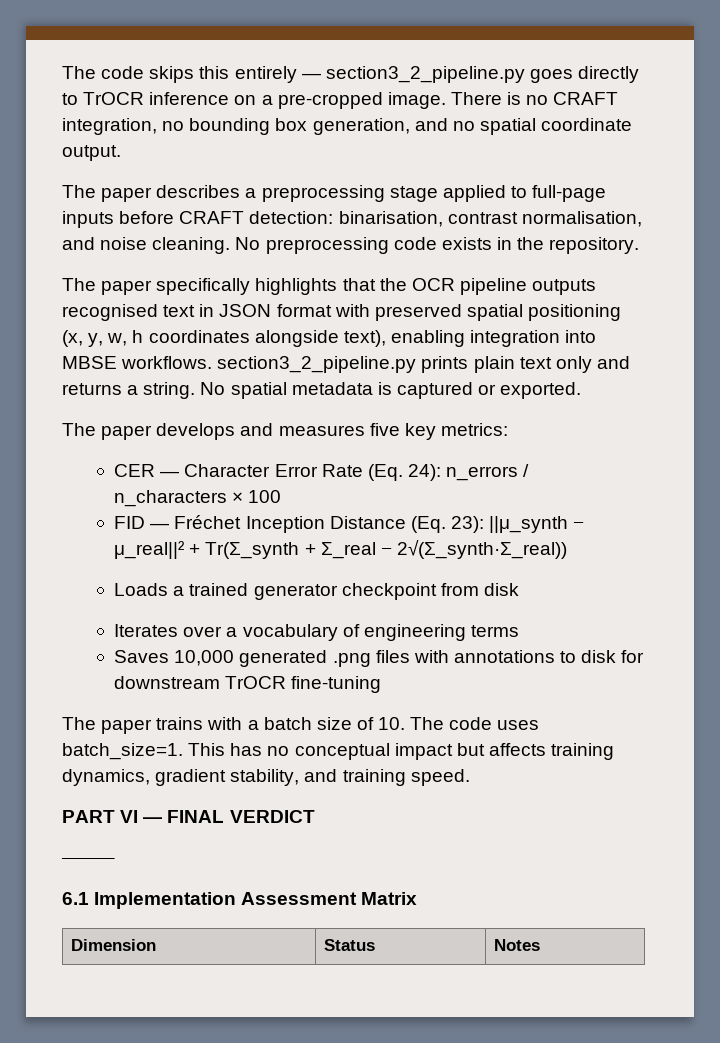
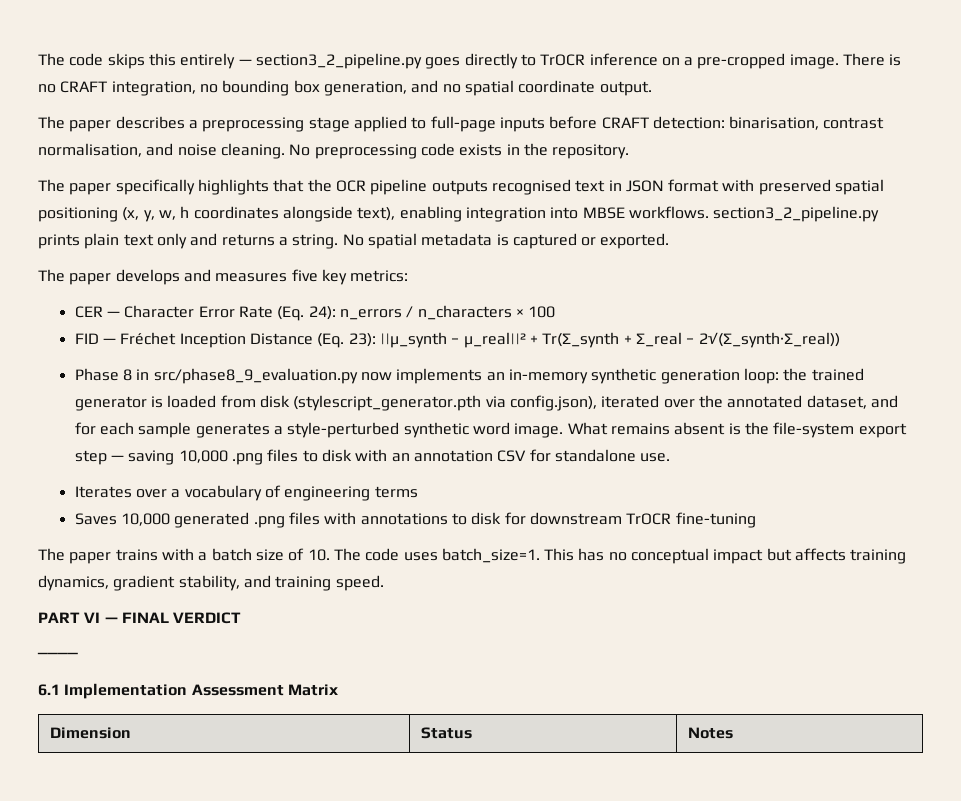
- Loads a trained generator checkpoint from disk
+ Phase 8 in src/phase8_9_evaluation.py now implements an in-memory synthetic generation loop: the trained generator is loaded from disk (stylescript_generator.pth via config.json), iterated over the annotated dataset, and for each sample generates a style-perturbed synthetic word image. What remains absent is the file-system export step — saving 10,000 .png files to disk with an annotation CSV for standalone use.

